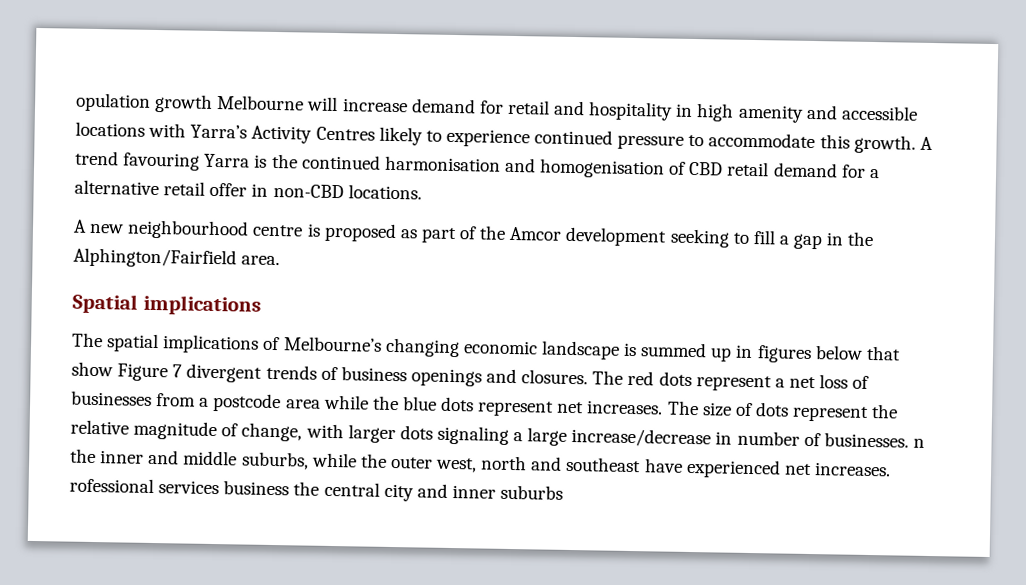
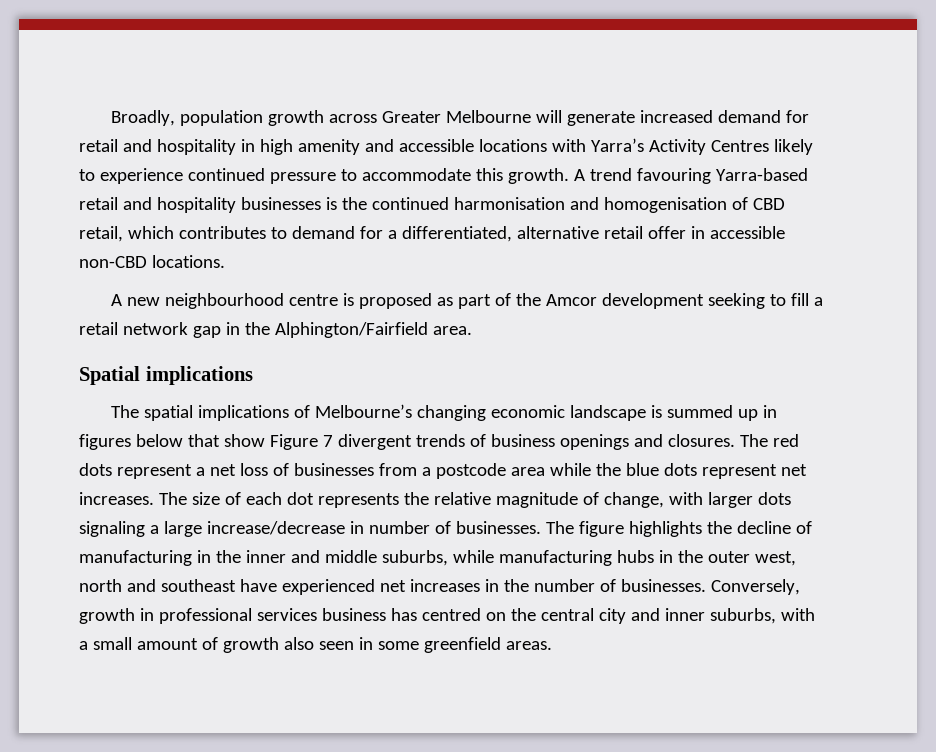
- opulation growth Melbourne will increase demand for retail and hospitality in high amenity and accessible locations with Yarra’s Activity Centres likely to experience continued pressure to accommodate this growth.
+ Broadly, population growth across Greater Melbourne will generate increased demand for retail and hospitality in high amenity and accessible locations with Yarra’s Activity Centres likely to experience continued pressure to accommodate this growth.
- A trend favouring Yarra is the continued harmonisation and homogenisation of CBD retail demand for a alternative retail offer in non-CBD locations.
+ A trend favouring Yarra-based retail and hospitality businesses is the continued harmonisation and homogenisation of CBD retail, which contributes to demand for a differentiated, alternative retail offer in accessible non-CBD locations.
- A new neighbourhood centre is proposed as part of the Amcor development seeking to fill a gap in the Alphington/Fairfield area.
+ A new neighbourhood centre is proposed as part of the Amcor development seeking to fill a retail network gap in the Alphington/Fairfield area.
- The size of dots represent the relative magnitude of change, with larger dots signaling a large increase/decrease in number of businesses. n the inner and middle suburbs, while the outer west, north and southeast have experienced net increases. rofessional services business the central city and inner suburbs
+ The size of each dot represents the relative magnitude of change, with larger dots signaling a large increase/decrease in number of businesses. The figure highlights the decline of manufacturing in the inner and middle suburbs, while manufacturing hubs in the outer west, north and southeast have experienced net increases in the number of businesses. Conversely, growth in professional services business has centred on the central city and inner suburbs, with a small amount of growth also seen in some greenfield areas.

